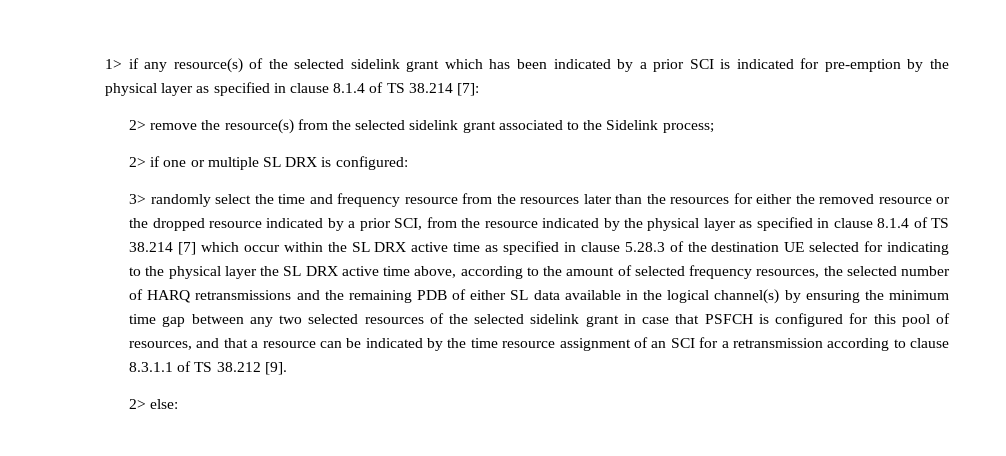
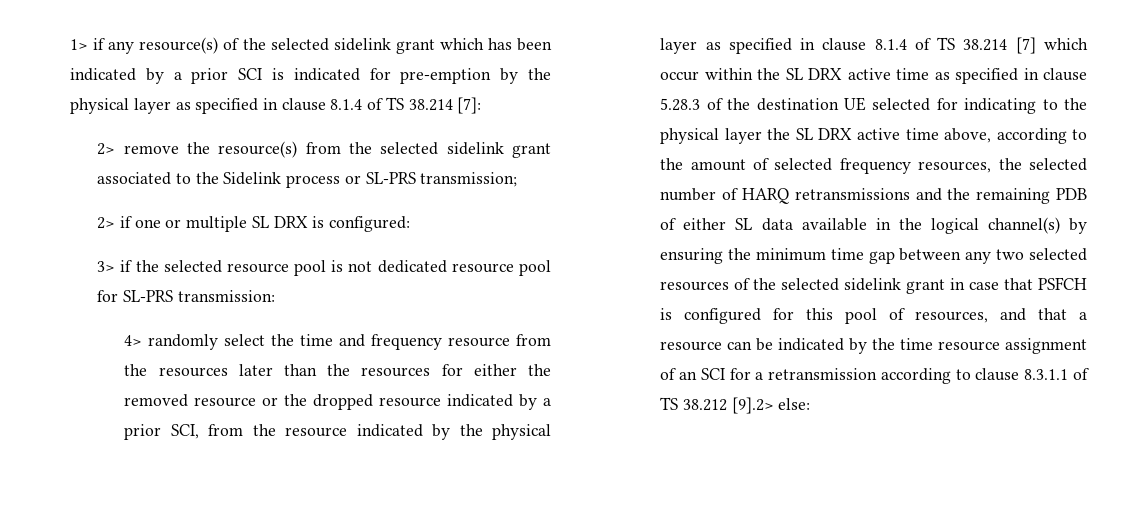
- 2> remove the resource(s) from the selected sidelink grant associated to the Sidelink process;
+ 2> remove the resource(s) from the selected sidelink grant associated to the Sidelink process or SL-PRS transmission;
- 3> randomly select the time and frequency resource from the resources later than the resources for either the removed resource or the dropped resource indicated by a prior SCI, from the resource indicated by the physical layer as specified in clause 8.1.4 of TS 38.214 [7] which occur within the SL DRX active time as specified in clause 5.28.3 of the destination UE selected for indicating to the physical layer the SL DRX active time above, according to the amount of selected frequency resources, the selected number of HARQ retransmissions and the remaining PDB of either SL data available in the logical channel(s) by ensuring the minimum time gap between any two selected resources of the selected sidelink grant in case that PSFCH is configured for this pool of resources, and that a resource can be indicated by the time resource assignment of an SCI for a retransmission according to clause 8.3.1.1 of TS 38.212 [9].
- 2> else:
+ 3> if the selected resource pool is not dedicated resource pool for SL-PRS transmission:
+ 4> randomly select the time and frequency resource from the resources later than the resources for either the removed resource or the dropped resource indicated by a prior SCI, from the resource indicated by the physical layer as specified in clause 8.1.4 of TS 38.214 [7] which occur within the SL DRX active time as specified in clause 5.28.3 of the destination UE selected for indicating to the physical layer the SL DRX active time above, according to the amount of selected frequency resources, the selected number of HARQ retransmissions and the remaining PDB of either SL data available in the logical channel(s) by ensuring the minimum time gap between any two selected resources of the selected sidelink grant in case that PSFCH is configured for this pool of resources, and that a resource can be indicated by the time resource assignment of an SCI for a retransmission according to clause 8.3.1.1 of TS 38.212 [9].2> else:

